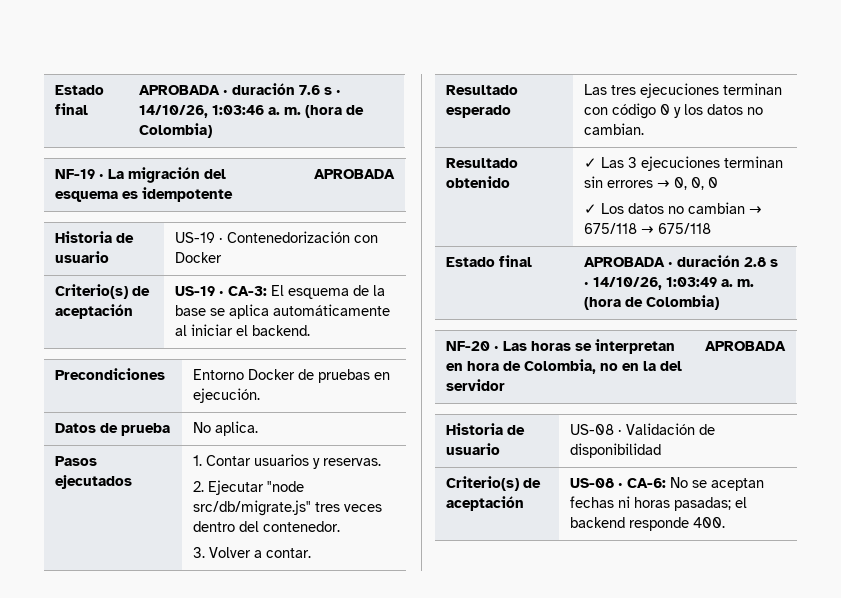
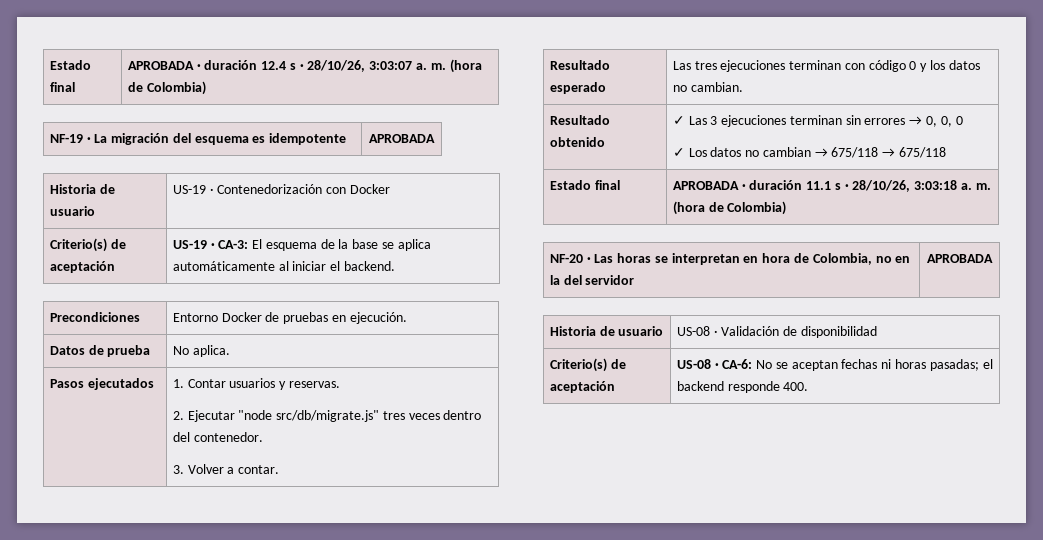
- Estado final | APROBADA · duración 7.6 s · 14/10/26, 1:03:46 a. m. (hora de Colombia)
+ Estado final | APROBADA · duración 12.4 s · 28/10/26, 3:03:07 a. m. (hora de Colombia)
- Estado final | APROBADA · duración 2.8 s · 14/10/26, 1:03:49 a. m. (hora de Colombia)
+ Estado final | APROBADA · duración 11.1 s · 28/10/26, 3:03:18 a. m. (hora de Colombia)

